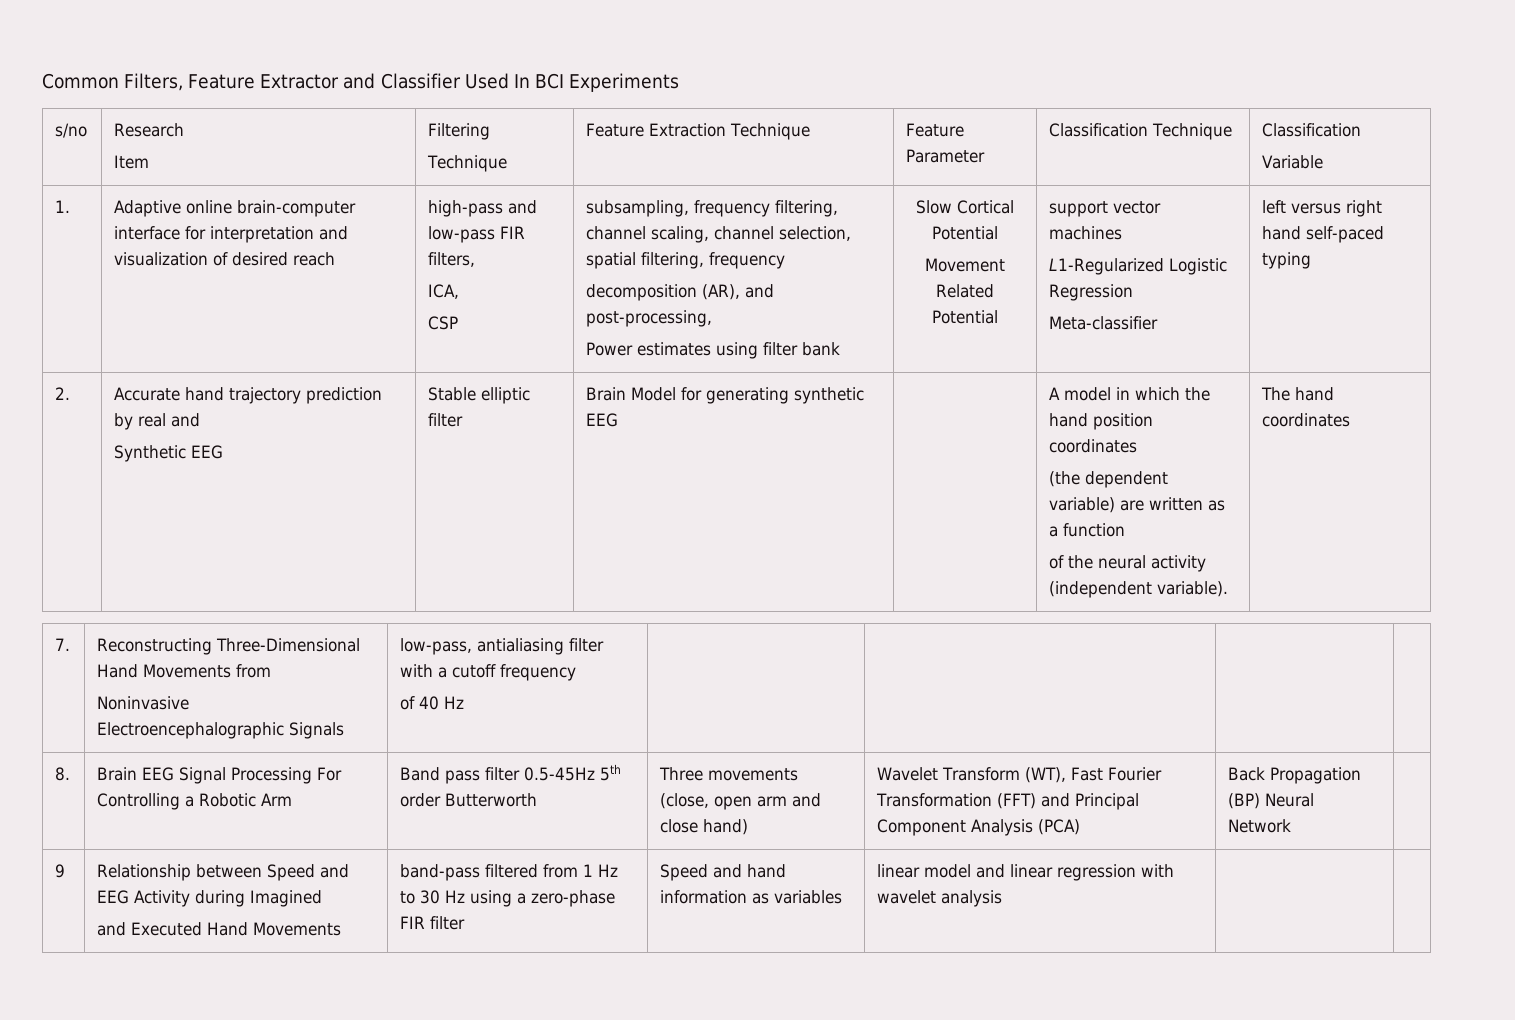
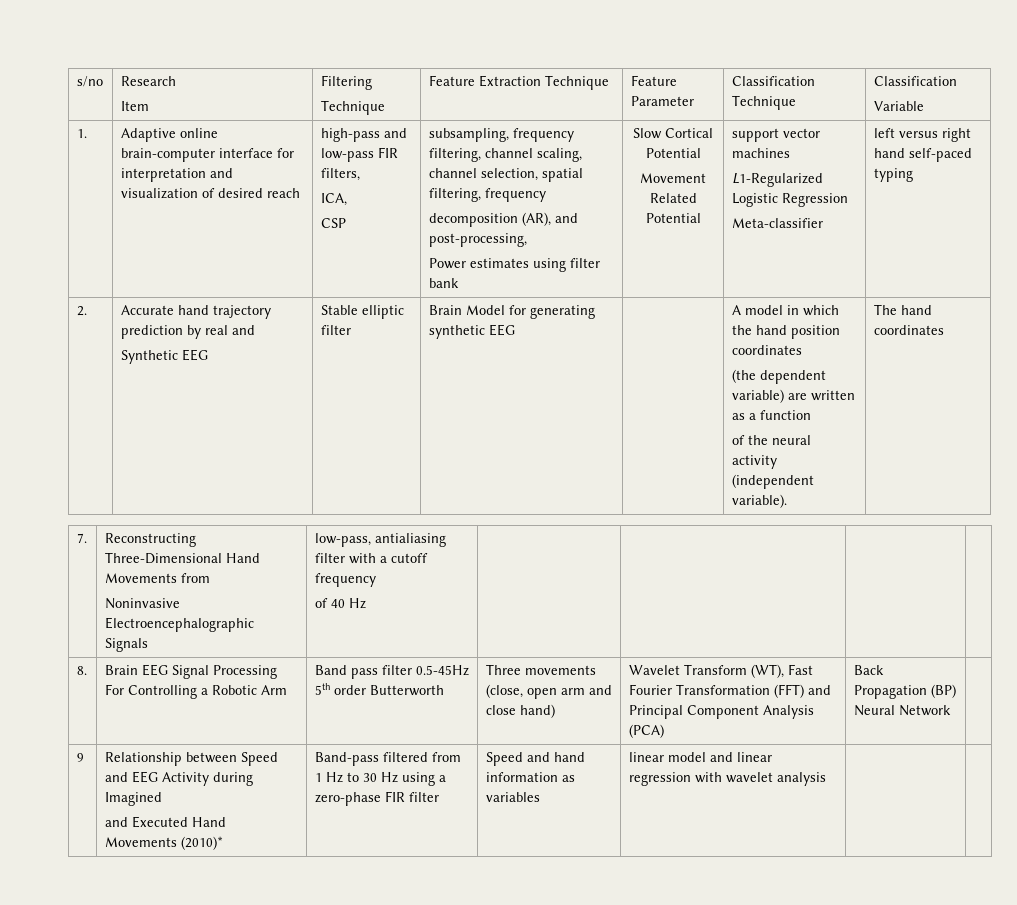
- Common Filters, Feature Extractor and Classifier Used In BCI Experiments
- and Executed Hand Movements | band-pass filtered from 1 Hz to 30 Hz using a zero-phase FIR filter
+ and Executed Hand Movements (2010)* | Band-pass filtered from 1 Hz to 30 Hz using a zero-phase FIR filter

